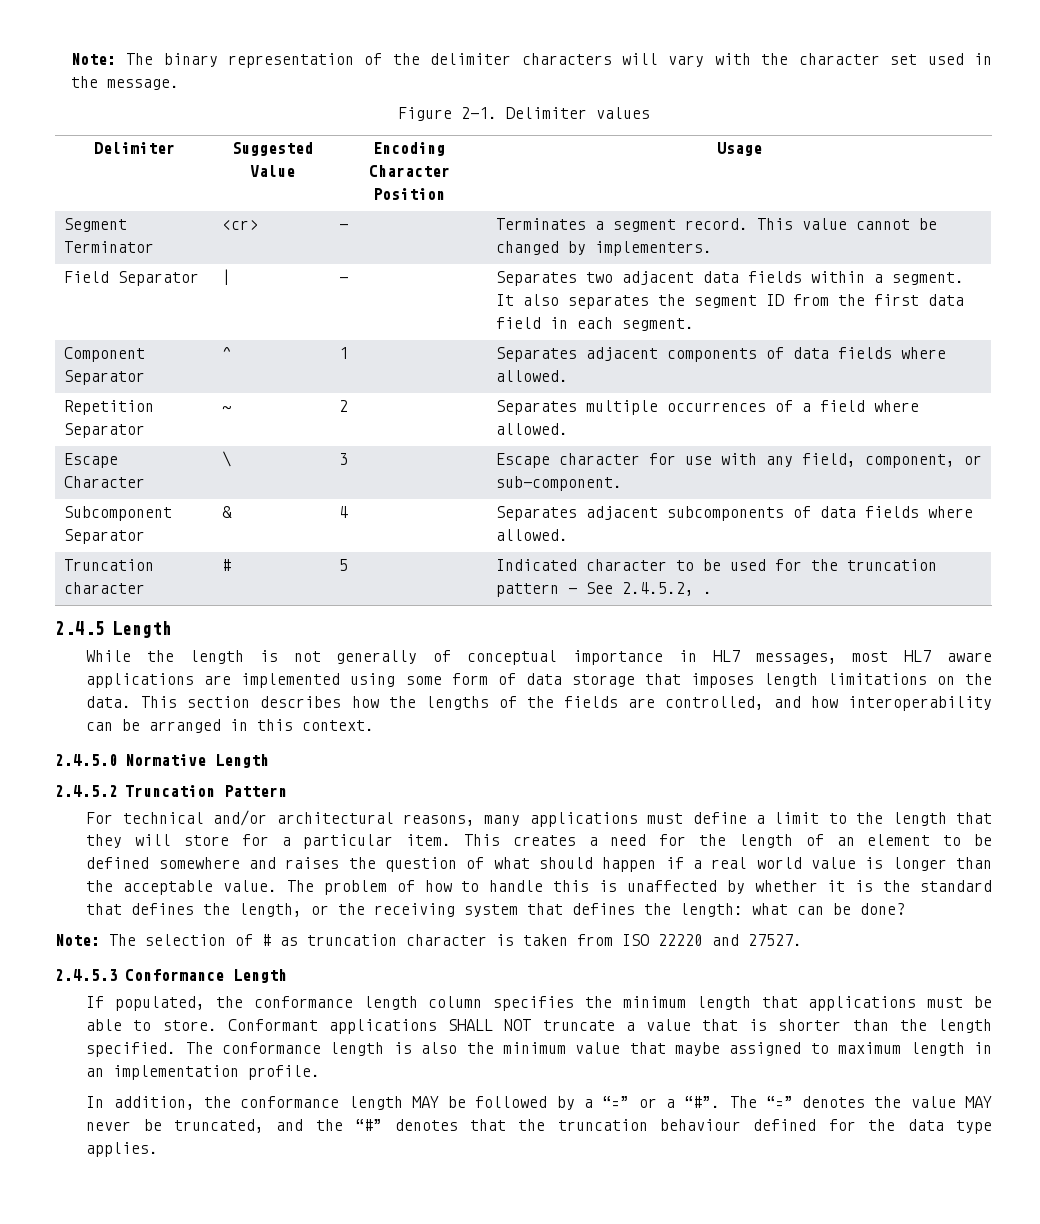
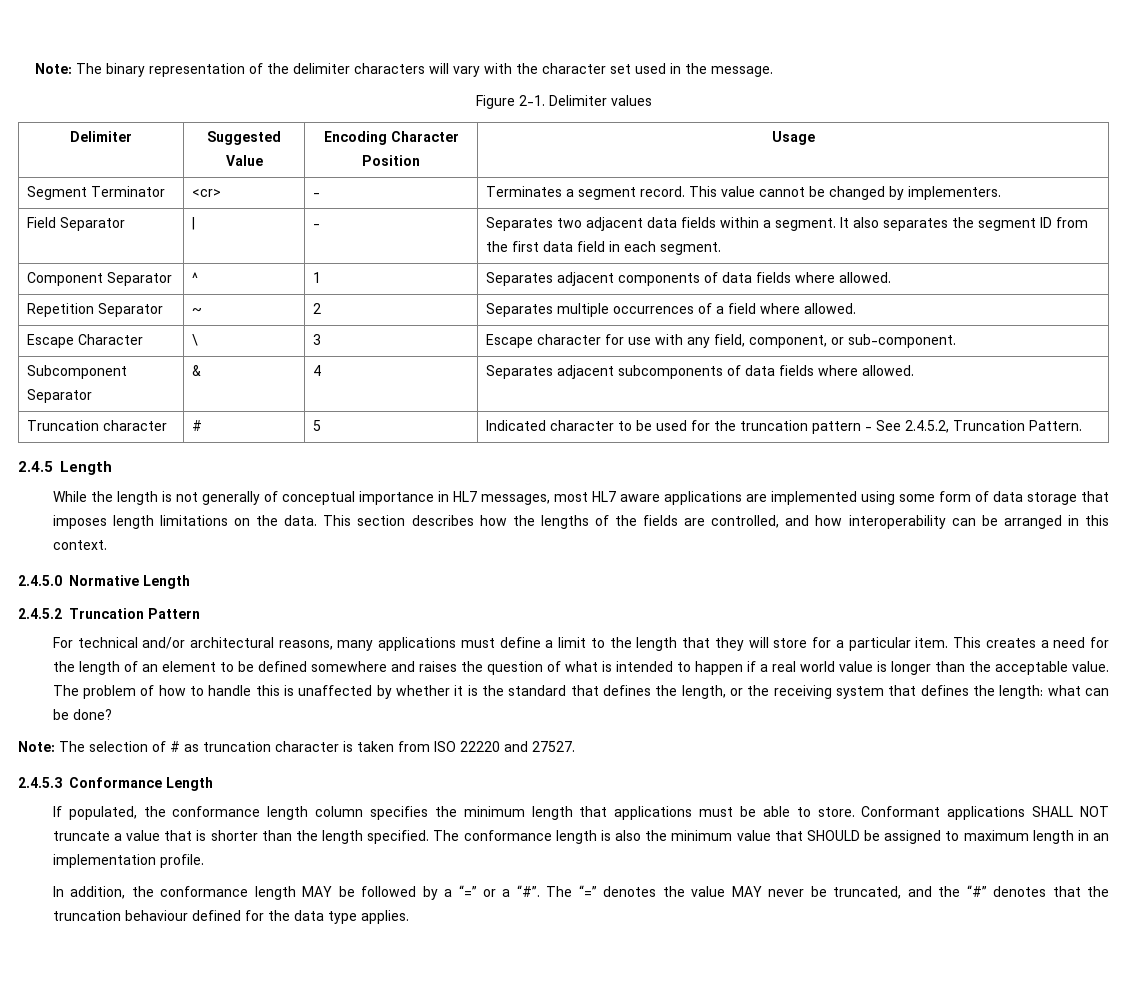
- Truncation character | # | 5 | Indicated character to be used for the truncation pattern - See 2.4.5.2, .
+ Truncation character | # | 5 | Indicated character to be used for the truncation pattern - See 2.4.5.2, Truncation Pattern.
- This creates a need for the length of an element to be defined somewhere and raises the question of what should happen if a real world value is longer than the acceptable value.
+ This creates a need for the length of an element to be defined somewhere and raises the question of what is intended to happen if a real world value is longer than the acceptable value.
- The conformance length is also the minimum value that maybe assigned to maximum length in an implementation profile.
+ The conformance length is also the minimum value that SHOULD be assigned to maximum length in an implementation profile.

